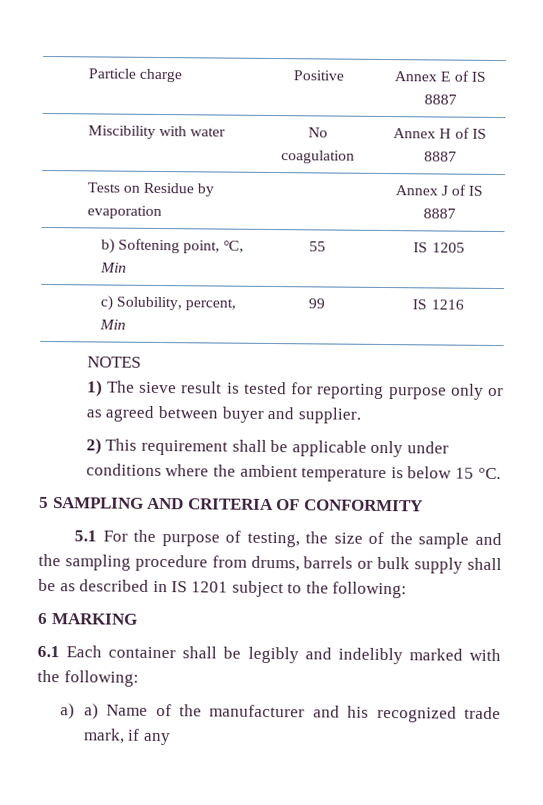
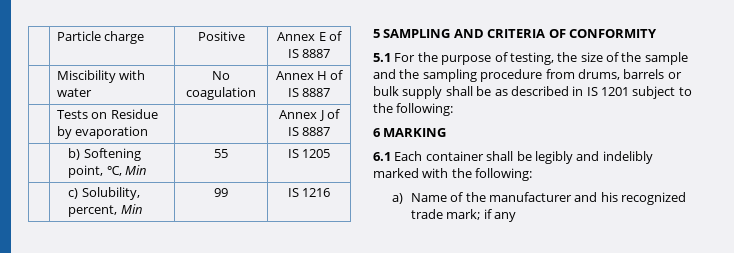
- NOTES
- 1) The sieve result is tested for reporting purpose only or as agreed between buyer and supplier.
- 2) This requirement shall be applicable only under conditions where the ambient temperature is below 15 °C.
- a) a) Name of the manufacturer and his recognized trade mark, if any
+ a) Name of the manufacturer and his recognized trade mark; if any

